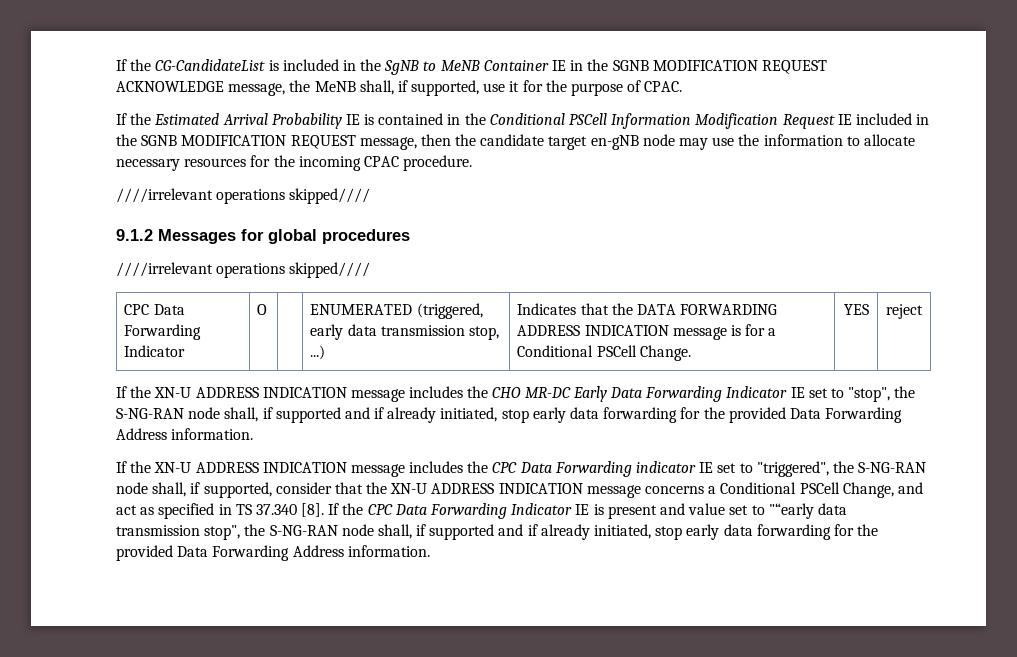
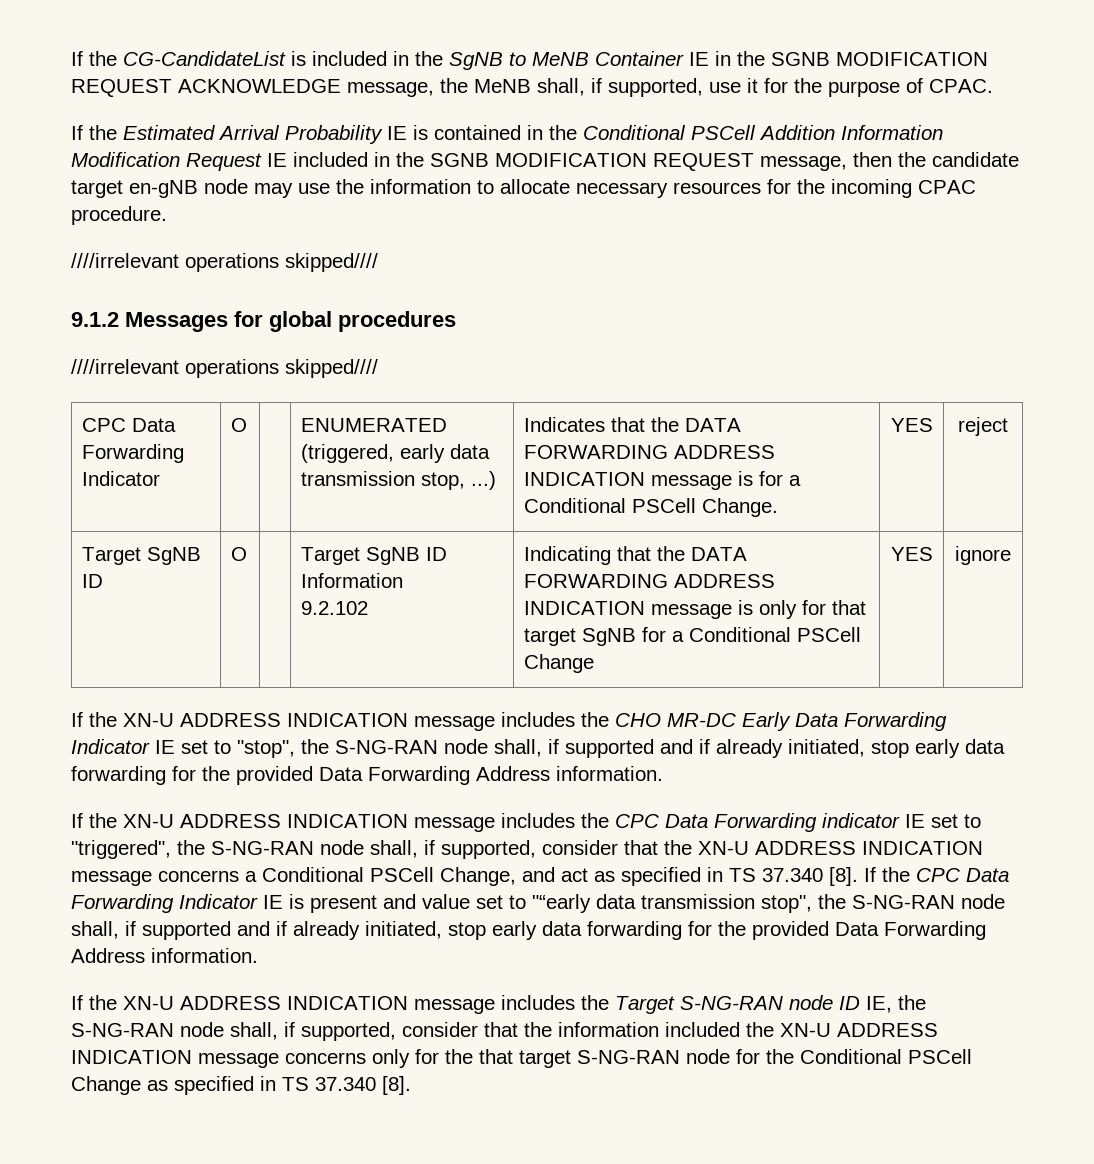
- If the Estimated Arrival Probability IE is contained in the Conditional PSCell Information Modification Request IE included in the SGNB MODIFICATION REQUEST message, then the candidate target en-gNB node may use the information to allocate necessary resources for the incoming CPAC procedure.
+ If the Estimated Arrival Probability IE is contained in the Conditional PSCell Addition Information Modification Request IE included in the SGNB MODIFICATION REQUEST message, then the candidate target en-gNB node may use the information to allocate necessary resources for the incoming CPAC procedure.
+ Target SgNB ID | O | | Target SgNB ID Information
+ 9.2.102 | Indicating that the DATA FORWARDING ADDRESS INDICATION message is only for that target SgNB for a Conditional PSCell Change | YES | ignore
+ If the XN-U ADDRESS INDICATION message includes the Target S-NG-RAN node ID IE, the S-NG-RAN node shall, if supported, consider that the information included the XN-U ADDRESS INDICATION message concerns only for the that target S-NG-RAN node for the Conditional PSCell Change as specified in TS 37.340 [8].

